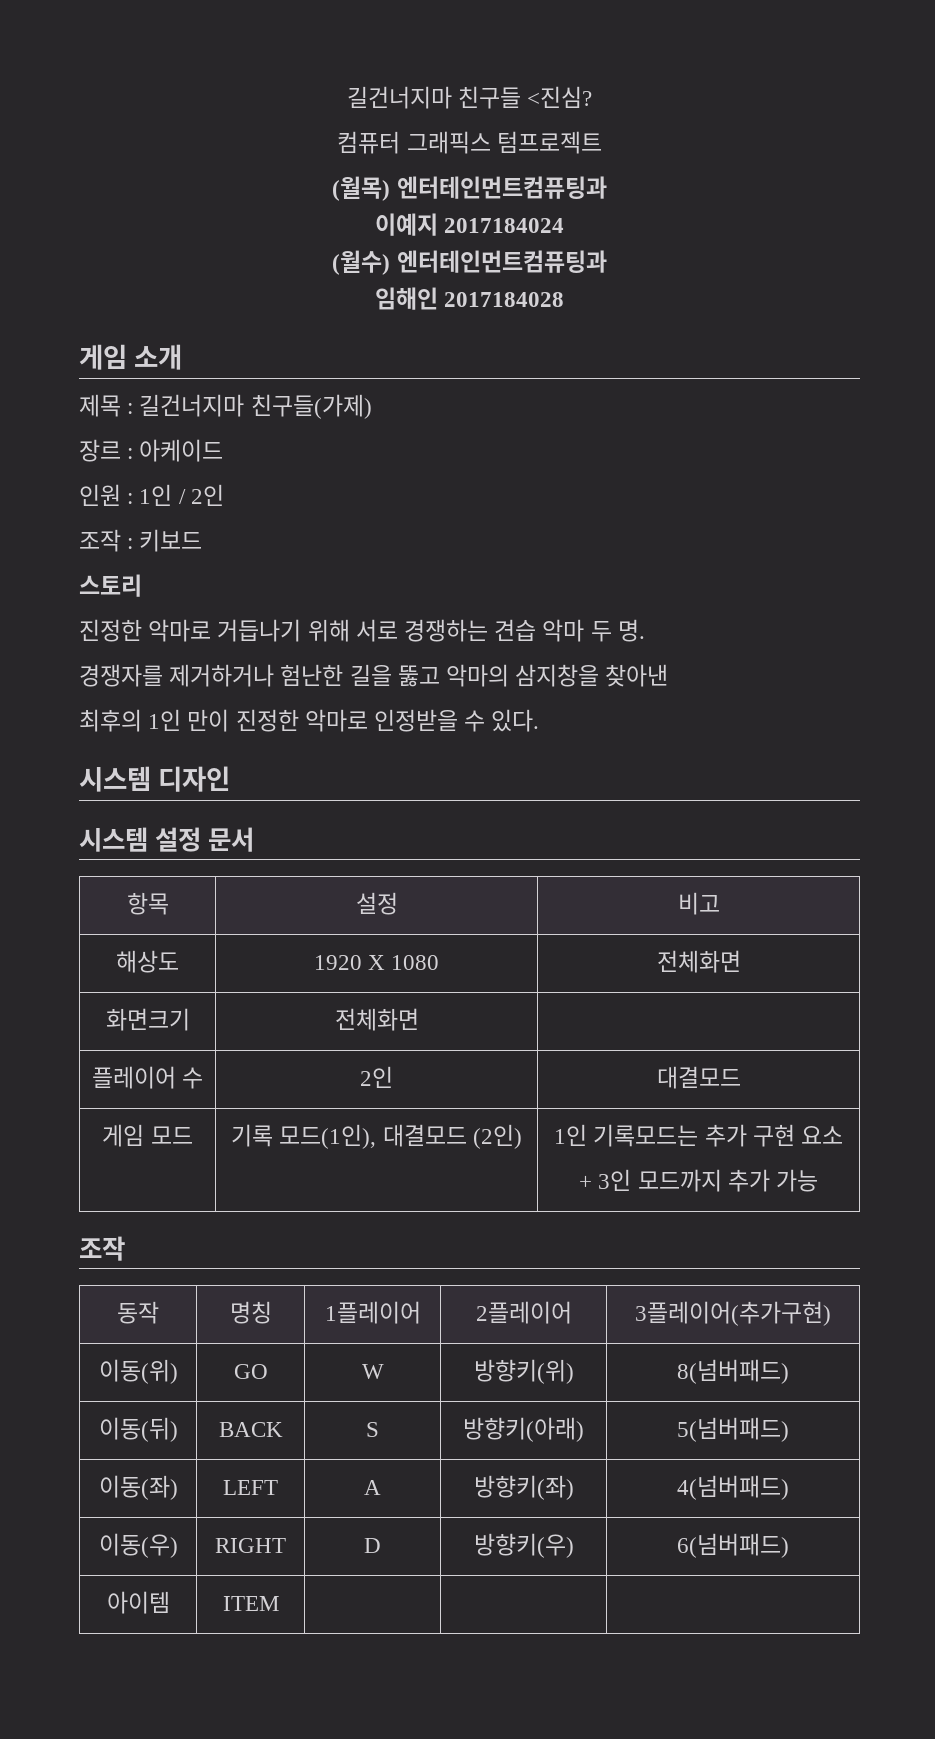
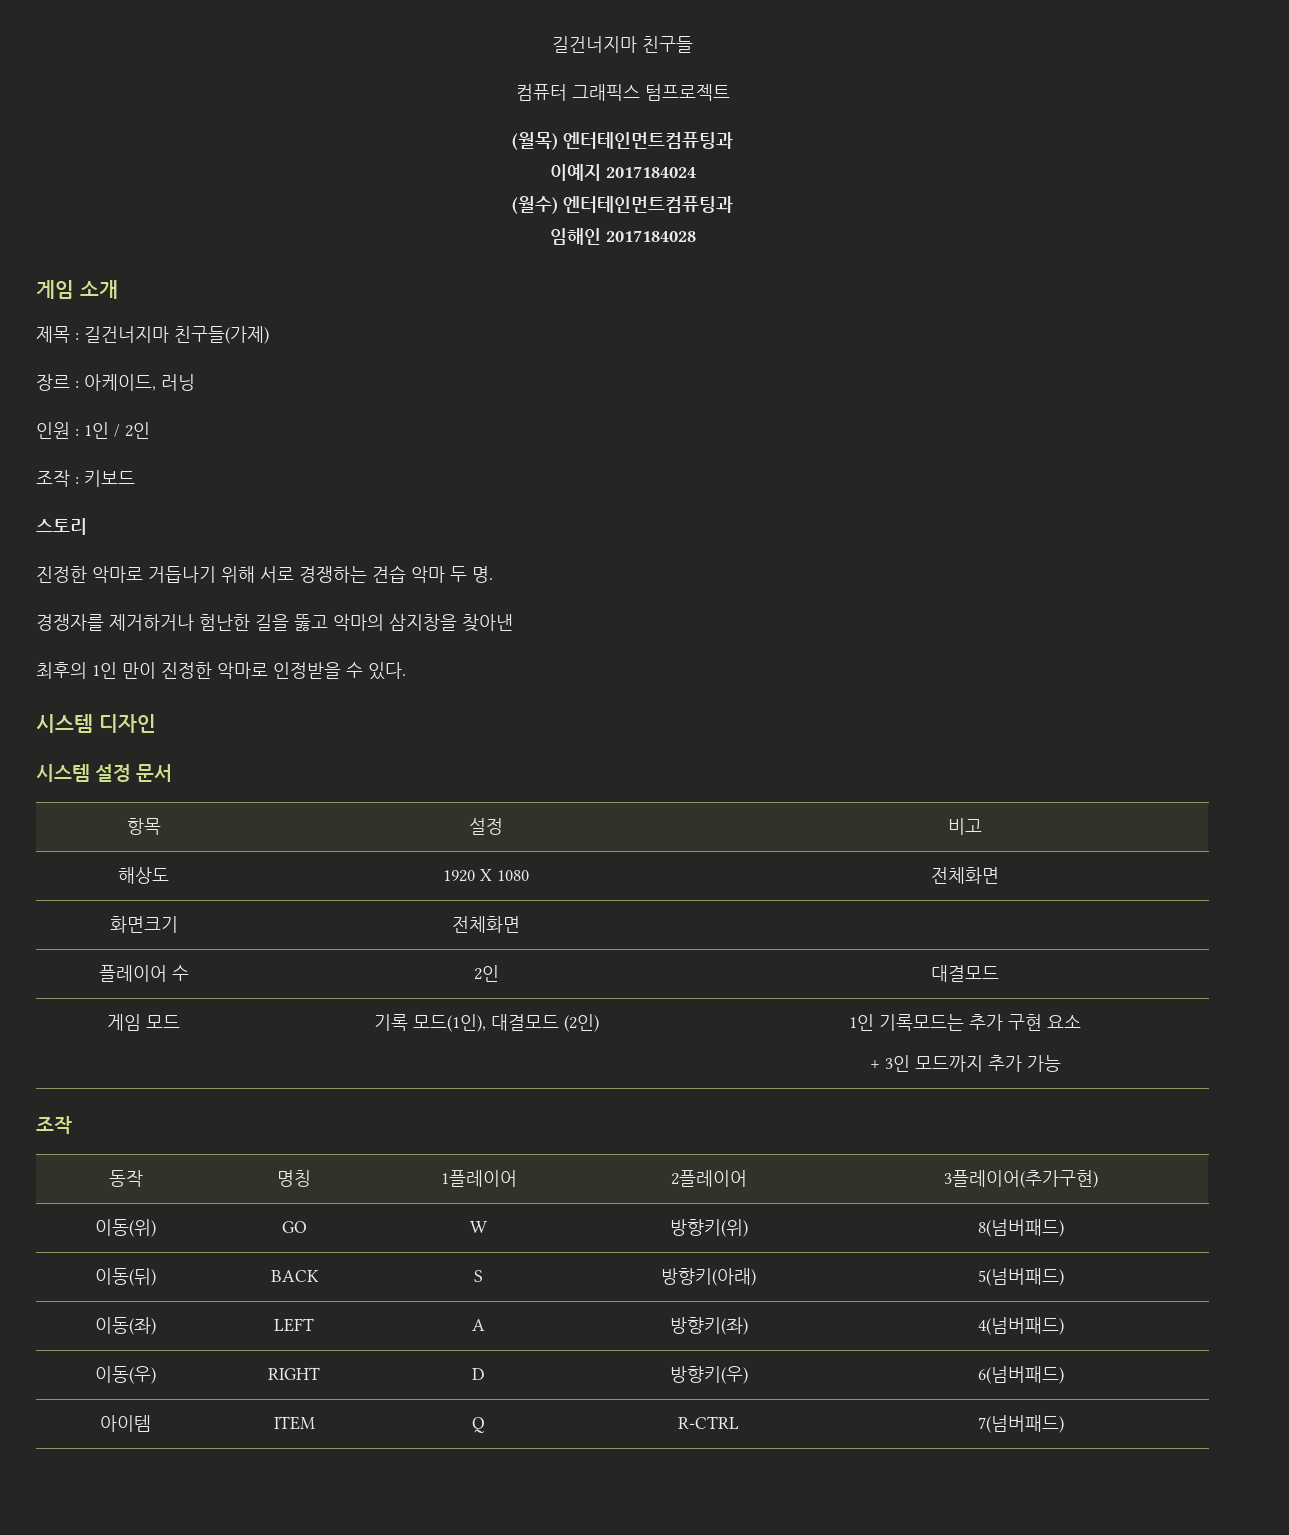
- 길건너지마 친구들 <진심?
+ 길건너지마 친구들
- 장르 : 아케이드
+ 장르 : 아케이드, 러닝
- 아이템 | ITEM | | |
+ 아이템 | ITEM | Q | R-CTRL | 7(넘버패드)

